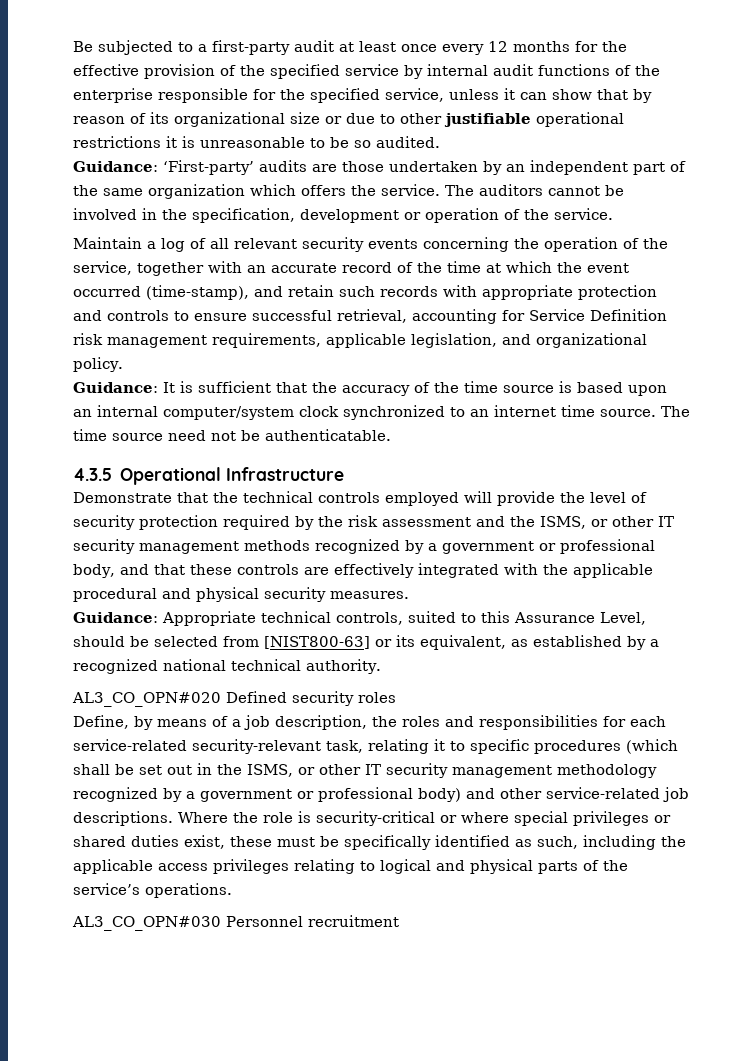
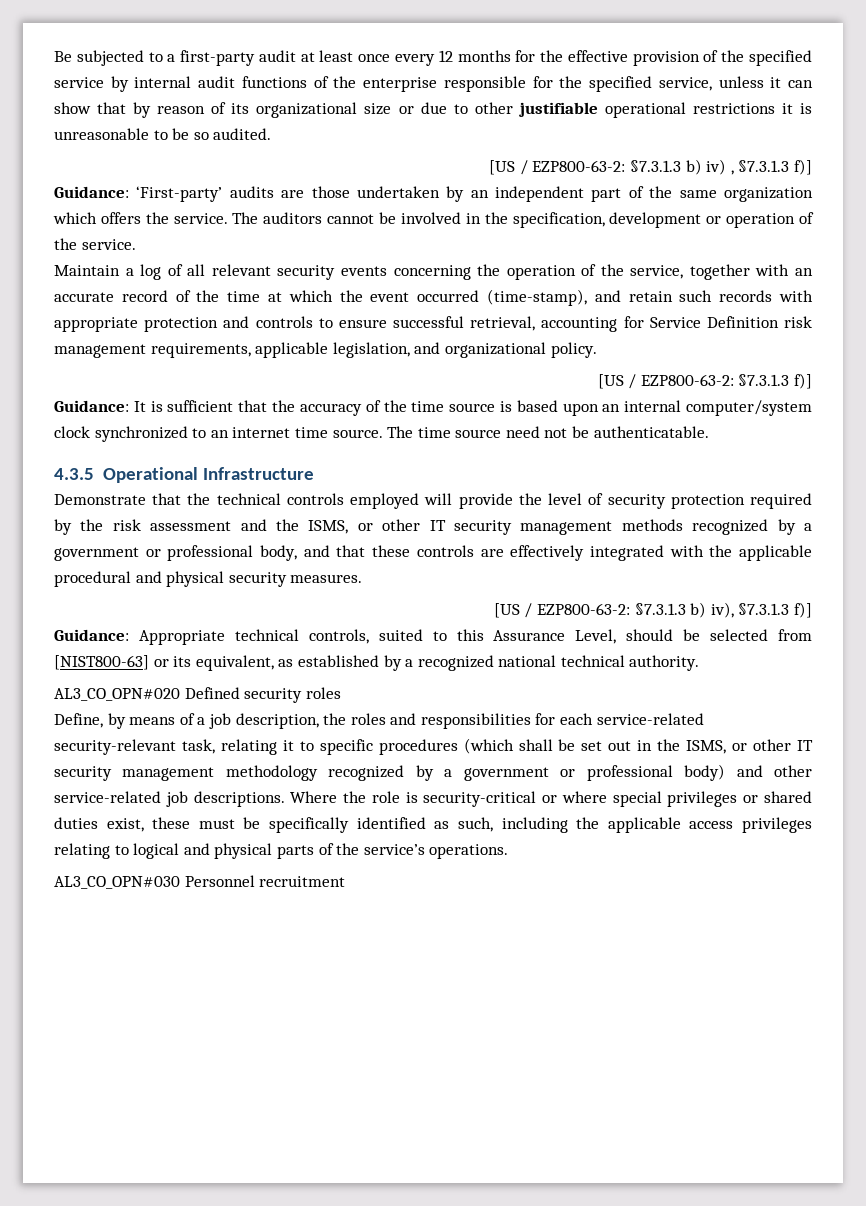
+ [US / EZP800-63-2: §7.3.1.3 b) iv) , §7.3.1.3 f)]
+ [US / EZP800-63-2: §7.3.1.3 f)]
+ [US / EZP800-63-2: §7.3.1.3 b) iv), §7.3.1.3 f)]

